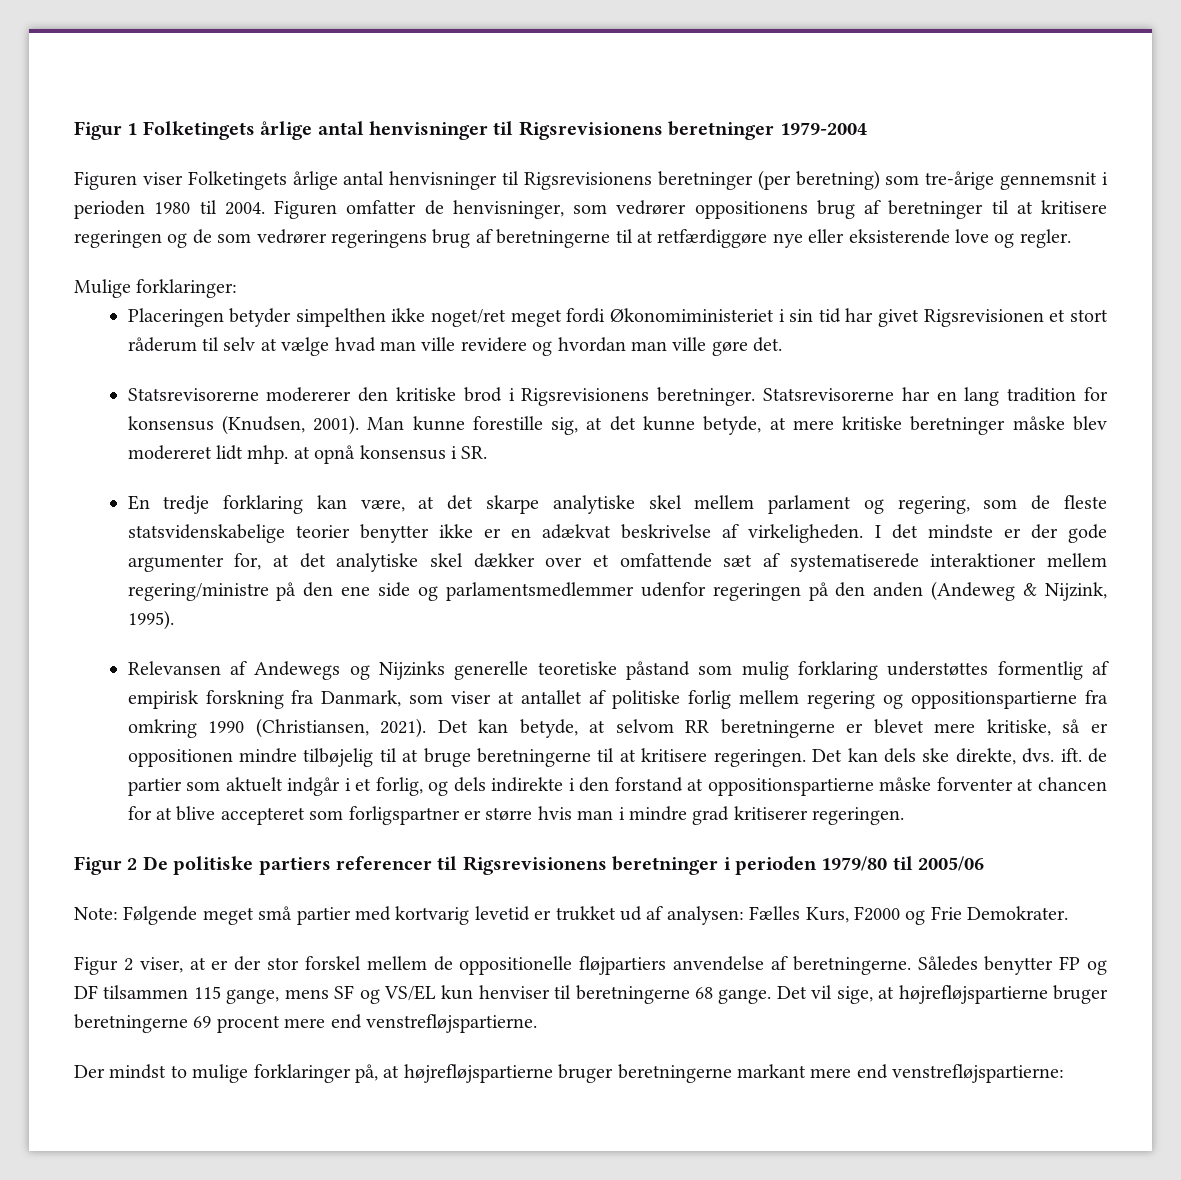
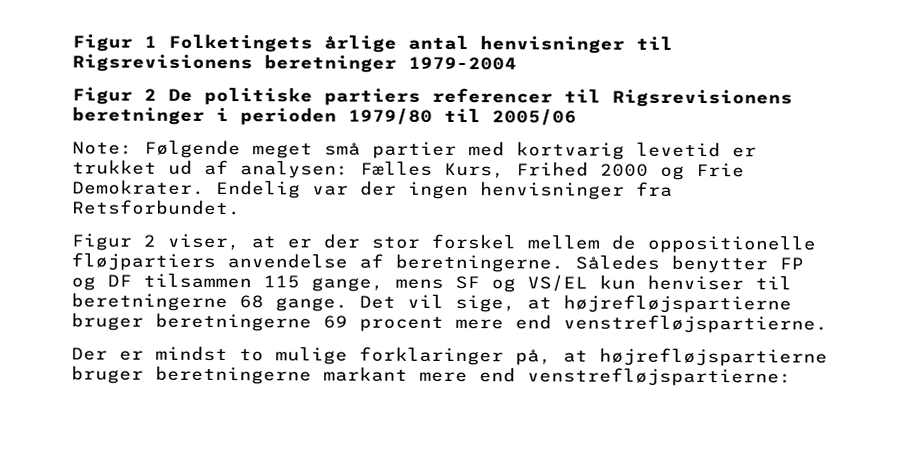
- Figuren viser Folketingets årlige antal henvisninger til Rigsrevisionens beretninger (per beretning) som tre-årige gennemsnit i perioden 1980 til 2004. Figuren omfatter de henvisninger, som vedrører oppositionens brug af beretninger til at kritisere regeringen og de som vedrører regeringens brug af beretningerne til at retfærdiggøre nye eller eksisterende love og regler.
- Mulige forklaringer:
- Placeringen betyder simpelthen ikke noget/ret meget fordi Økonomiministeriet i sin tid har givet Rigsrevisionen et stort råderum til selv at vælge hvad man ville revidere og hvordan man ville gøre det.
- Statsrevisorerne modererer den kritiske brod i Rigsrevisionens beretninger. Statsrevisorerne har en lang tradition for konsensus (Knudsen, 2001). Man kunne forestille sig, at det kunne betyde, at mere kritiske beretninger måske blev modereret lidt mhp. at opnå konsensus i SR.
- En tredje forklaring kan være, at det skarpe analytiske skel mellem parlament og regering, som de fleste statsvidenskabelige teorier benytter ikke er en adækvat beskrivelse af virkeligheden. I det mindste er der gode argumenter for, at det analytiske skel dækker over et omfattende sæt af systematiserede interaktioner mellem regering/ministre på den ene side og parlamentsmedlemmer udenfor regeringen på den anden (Andeweg & Nijzink, 1995).
- Relevansen af Andewegs og Nijzinks generelle teoretiske påstand som mulig forklaring understøttes formentlig af empirisk forskning fra Danmark, som viser at antallet af politiske forlig mellem regering og oppositionspartierne fra omkring 1990 (Christiansen, 2021). Det kan betyde, at selvom RR beretningerne er blevet mere kritiske, så er oppositionen mindre tilbøjelig til at bruge beretningerne til at kritisere regeringen. Det kan dels ske direkte, dvs. ift. de partier som aktuelt indgår i et forlig, og dels indirekte i den forstand at oppositionspartierne måske forventer at chancen for at blive accepteret som forligspartner er større hvis man i mindre grad kritiserer regeringen.
- Note: Følgende meget små partier med kortvarig levetid er trukket ud af analysen: Fælles Kurs, F2000 og Frie Demokrater.
+ Note: Følgende meget små partier med kortvarig levetid er trukket ud af analysen: Fælles Kurs, Frihed 2000 og Frie Demokrater. Endelig var der ingen henvisninger fra Retsforbundet.
- Der mindst to mulige forklaringer på, at højrefløjspartierne bruger beretningerne markant mere end venstrefløjspartierne:
+ Der er mindst to mulige forklaringer på, at højrefløjspartierne bruger beretningerne markant mere end venstrefløjspartierne:

